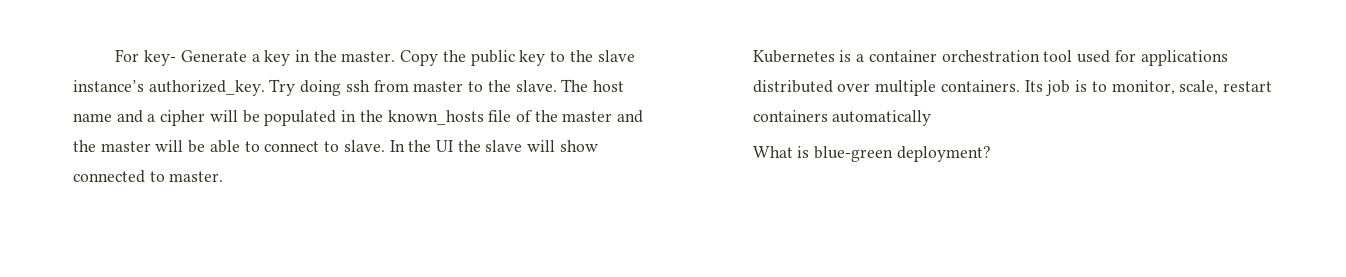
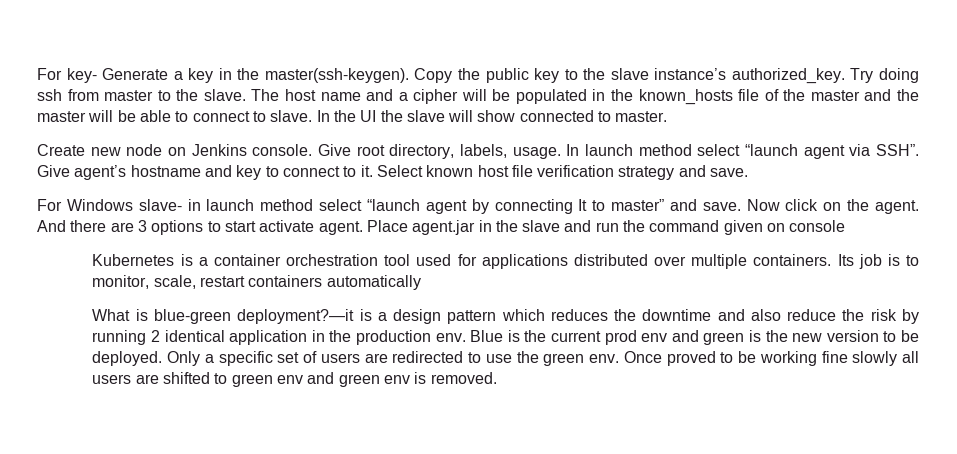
- For key- Generate a key in the master.
+ For key- Generate a key in the master(ssh-keygen).
+ Create new node on Jenkins console. Give root directory, labels, usage. In launch method select “launch agent via SSH”. Give agent’s hostname and key to connect to it. Select known host file verification strategy and save.
+ For Windows slave- in launch method select “launch agent by connecting It to master” and save. Now click on the agent. And there are 3 options to start activate agent. Place agent.jar in the slave and run the command given on console
- What is blue-green deployment?
+ What is blue-green deployment?—it is a design pattern which reduces the downtime and also reduce the risk by running 2 identical application in the production env. Blue is the current prod env and green is the new version to be deployed. Only a specific set of users are redirected to use the green env. Once proved to be working fine slowly all users are shifted to green env and green env is removed.

